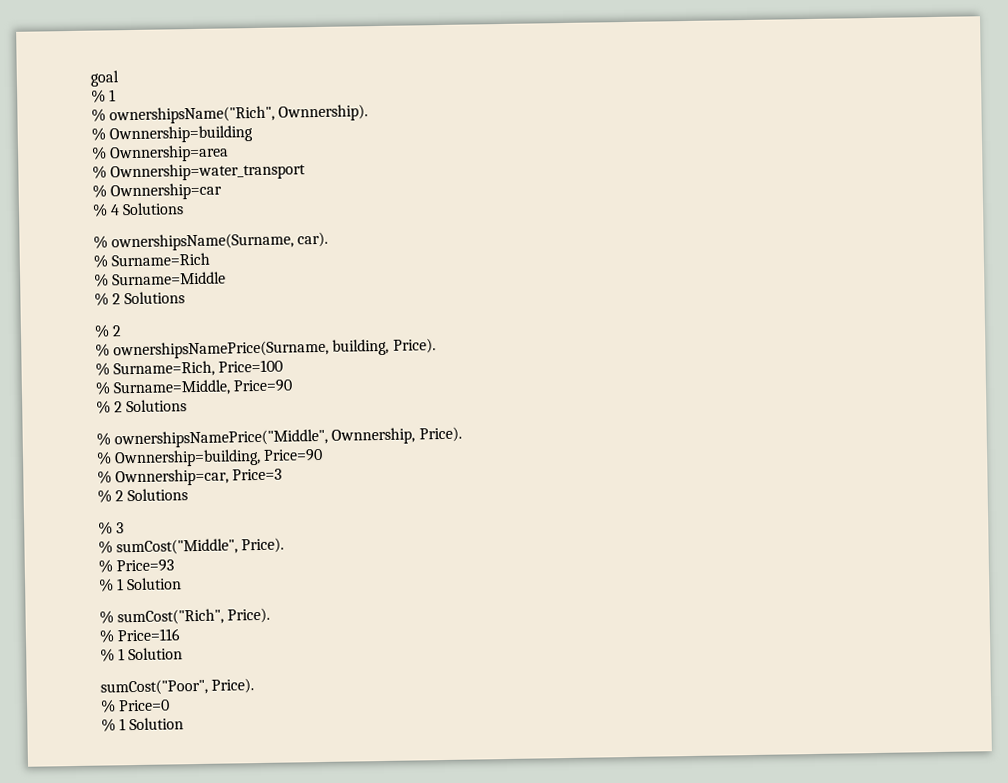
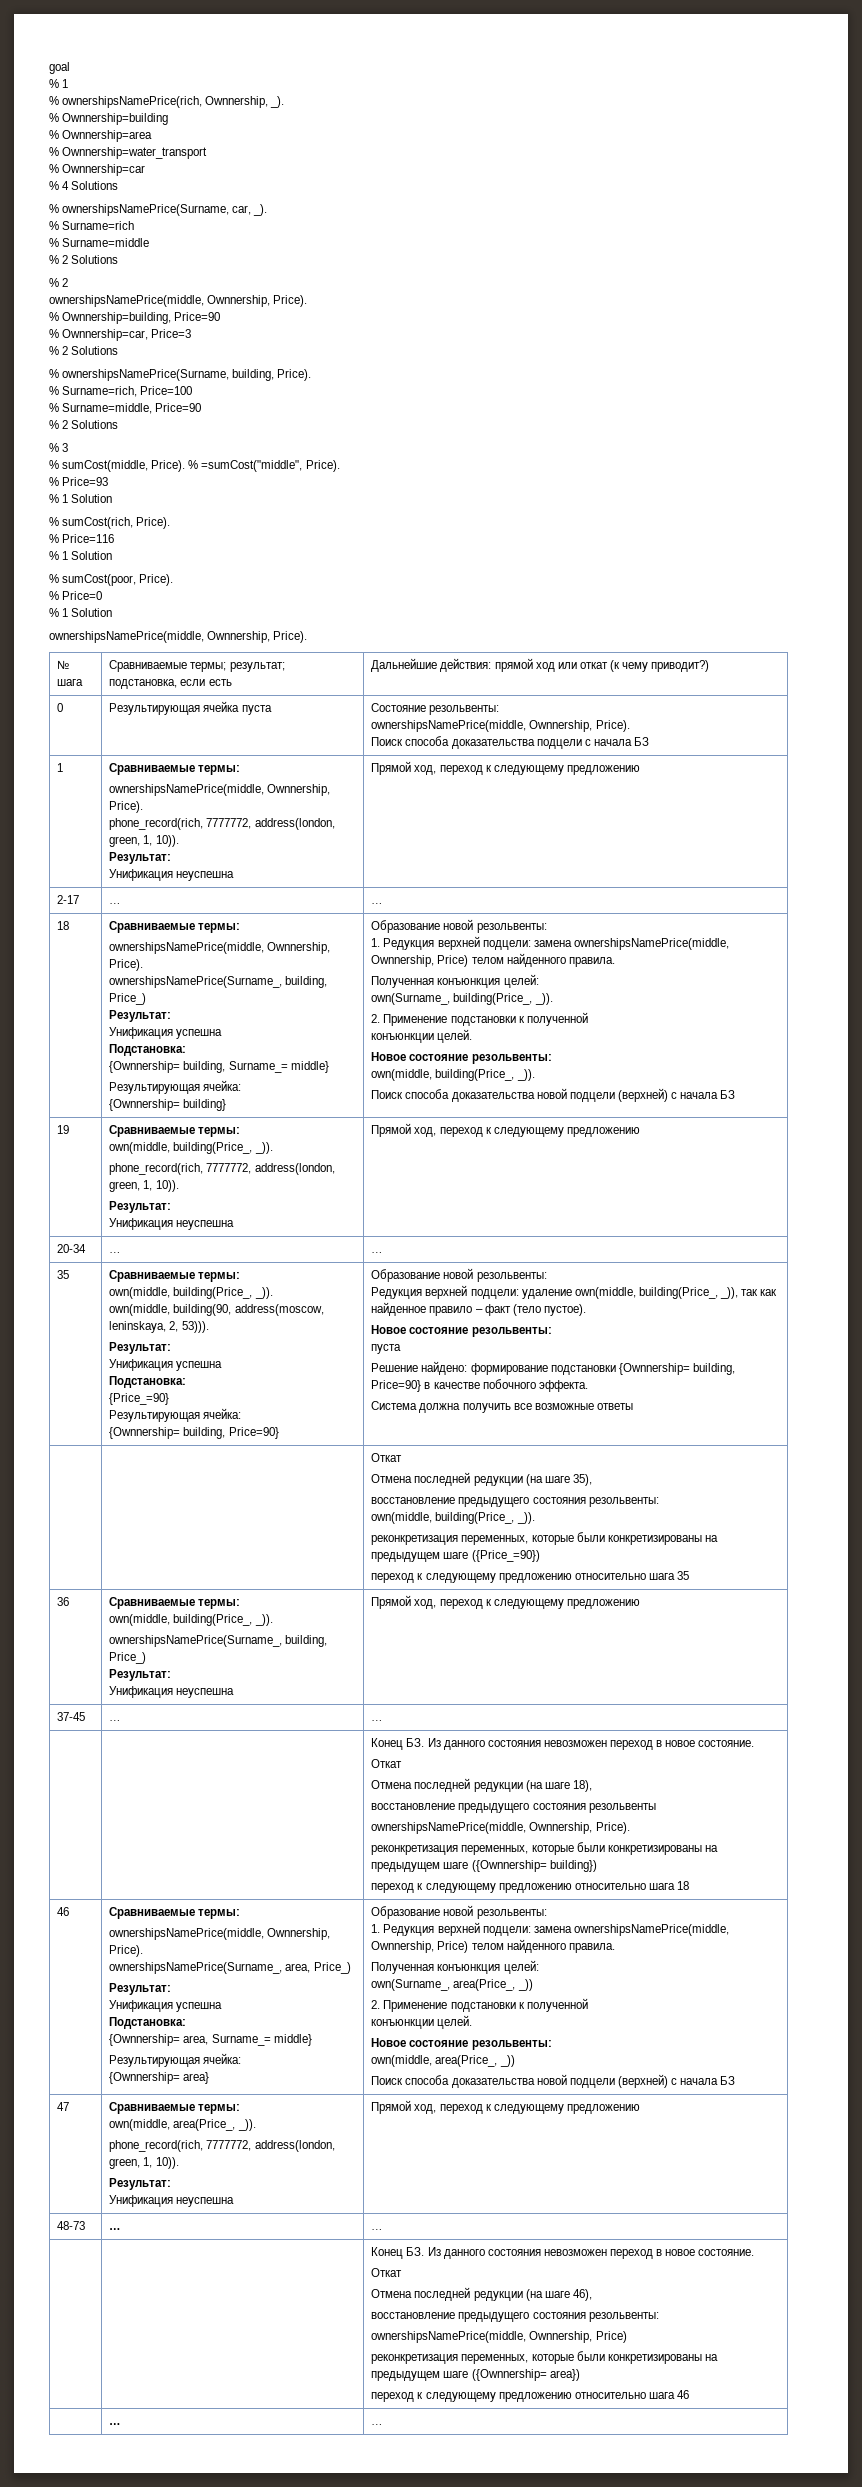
- % ownershipsName("Rich", Ownnership).
+ % ownershipsNamePrice(rich, Ownnership, _).
- % ownershipsName(Surname, car).
- % Surname=Rich
- % Surname=Middle
+ % ownershipsNamePrice(Surname, car, _).
+ % Surname=rich
+ % Surname=middle
  % 2 Solutions
  % 2
- % ownershipsNamePrice(Surname, building, Price).
- % Surname=Rich, Price=100
- % Surname=Middle, Price=90
- % 2 Solutions
- % ownershipsNamePrice("Middle", Ownnership, Price).
+ ownershipsNamePrice(middle, Ownnership, Price).
+ % ownershipsNamePrice(Surname, building, Price).
+ % Surname=rich, Price=100
+ % Surname=middle, Price=90
+ % 2 Solutions
- % sumCost("Middle", Price).
+ % sumCost(middle, Price). % =sumCost("middle", Price).
- % sumCost("Rich", Price).
+ % sumCost(rich, Price).
- sumCost("Poor", Price).
+ % sumCost(poor, Price).
  % Price=0
  % 1 Solution
+ ownershipsNamePrice(middle, Ownnership, Price).
+ № шага | Сравниваемые термы; результат; подстановка, если есть | Дальнейшие действия: прямой ход или откат (к чему приводит?)
+ 0 | Результирующая ячейка пуста | Состояние резольвенты:
+ ownershipsNamePrice(middle, Ownnership, Price).
+ Поиск способа доказательства подцели с начала БЗ
+ 1 | Сравниваемые термы:
+ ownershipsNamePrice(middle, Ownnership, Price).
+ phone_record(rich, 7777772, address(london, green, 1, 10)).
+ Результат:
+ Унификация неуспешна | Прямой ход, переход к следующему предложению
+ 2-17 | … | …
+ 18 | Сравниваемые термы:
+ ownershipsNamePrice(middle, Ownnership, Price).
+ ownershipsNamePrice(Surname_, building, Price_)
+ Результат:
+ Унификация успешна
+ Подстановка:
+ {Ownnership= building, Surname_= middle}
+ Результирующая ячейка:
+ {Ownnership= building} | Образование новой резольвенты:
+ 1. Редукция верхней подцели: замена ownershipsNamePrice(middle, Ownnership, Price) телом найденного правила.
+ Полученная конъюнкция целей:
+ own(Surname_, building(Price_, _)).
+ 2. Применение подстановки к полученной
+ конъюнкции целей.
+ Новое состояние резольвенты:
+ own(middle, building(Price_, _)).
+ Поиск способа доказательства новой подцели (верхней) с начала БЗ
+ 19 | Сравниваемые термы:
+ own(middle, building(Price_, _)).
+ phone_record(rich, 7777772, address(london, green, 1, 10)).
+ Результат:
+ Унификация неуспешна | Прямой ход, переход к следующему предложению
+ 20-34 | … | …
+ 35 | Сравниваемые термы:
+ own(middle, building(Price_, _)).
+ own(middle, building(90, address(moscow, leninskaya, 2, 53))).
+ Результат:
+ Унификация успешна
+ Подстановка:
+ {Price_=90}
+ Результирующая ячейка:
+ {Ownnership= building, Price=90} | Образование новой резольвенты:
+ Редукция верхней подцели: удаление own(middle, building(Price_, _)), так как найденное правило – факт (тело пустое).
+ Новое состояние резольвенты:
+ пуста
+ Решение найдено: формирование подстановки {Ownnership= building, Price=90} в качестве побочного эффекта.
+ Система должна получить все возможные ответы
+ | | Откат
+ Отмена последней редукции (на шаге 35),
+ восстановление предыдущего состояния резольвенты:
+ own(middle, building(Price_, _)).
+ реконкретизация переменных, которые были конкретизированы на предыдущем шаге ({Price_=90})
+ переход к следующему предложению относительно шага 35
+ 36 | Сравниваемые термы:
+ own(middle, building(Price_, _)).
+ ownershipsNamePrice(Surname_, building, Price_)
+ Результат:
+ Унификация неуспешна | Прямой ход, переход к следующему предложению
+ 37-45 | … | …
+ | | Конец БЗ. Из данного состояния невозможен переход в новое состояние.
+ Откат
+ Отмена последней редукции (на шаге 18),
+ восстановление предыдущего состояния резольвенты
+ ownershipsNamePrice(middle, Ownnership, Price).
+ реконкретизация переменных, которые были конкретизированы на предыдущем шаге ({Ownnership= building})
+ переход к следующему предложению относительно шага 18
+ 46 | Сравниваемые термы:
+ ownershipsNamePrice(middle, Ownnership, Price).
+ ownershipsNamePrice(Surname_, area, Price_)
+ Результат:
+ Унификация успешна
+ Подстановка:
+ {Ownnership= area, Surname_= middle}
+ Результирующая ячейка:
+ {Ownnership= area} | Образование новой резольвенты:
+ 1. Редукция верхней подцели: замена ownershipsNamePrice(middle, Ownnership, Price) телом найденного правила.
+ Полученная конъюнкция целей:
+ own(Surname_, area(Price_, _))
+ 2. Применение подстановки к полученной
+ конъюнкции целей.
+ Новое состояние резольвенты:
+ own(middle, area(Price_, _))
+ Поиск способа доказательства новой подцели (верхней) с начала БЗ
+ 47 | Сравниваемые термы:
+ own(middle, area(Price_, _)).
+ phone_record(rich, 7777772, address(london, green, 1, 10)).
+ Результат:
+ Унификация неуспешна | Прямой ход, переход к следующему предложению
+ 48-73 | … | …
+ | | Конец БЗ. Из данного состояния невозможен переход в новое состояние.
+ Откат
+ Отмена последней редукции (на шаге 46),
+ восстановление предыдущего состояния резольвенты:
+ ownershipsNamePrice(middle, Ownnership, Price)
+ реконкретизация переменных, которые были конкретизированы на предыдущем шаге ({Ownnership= area})
+ переход к следующему предложению относительно шага 46
+ | … | …

